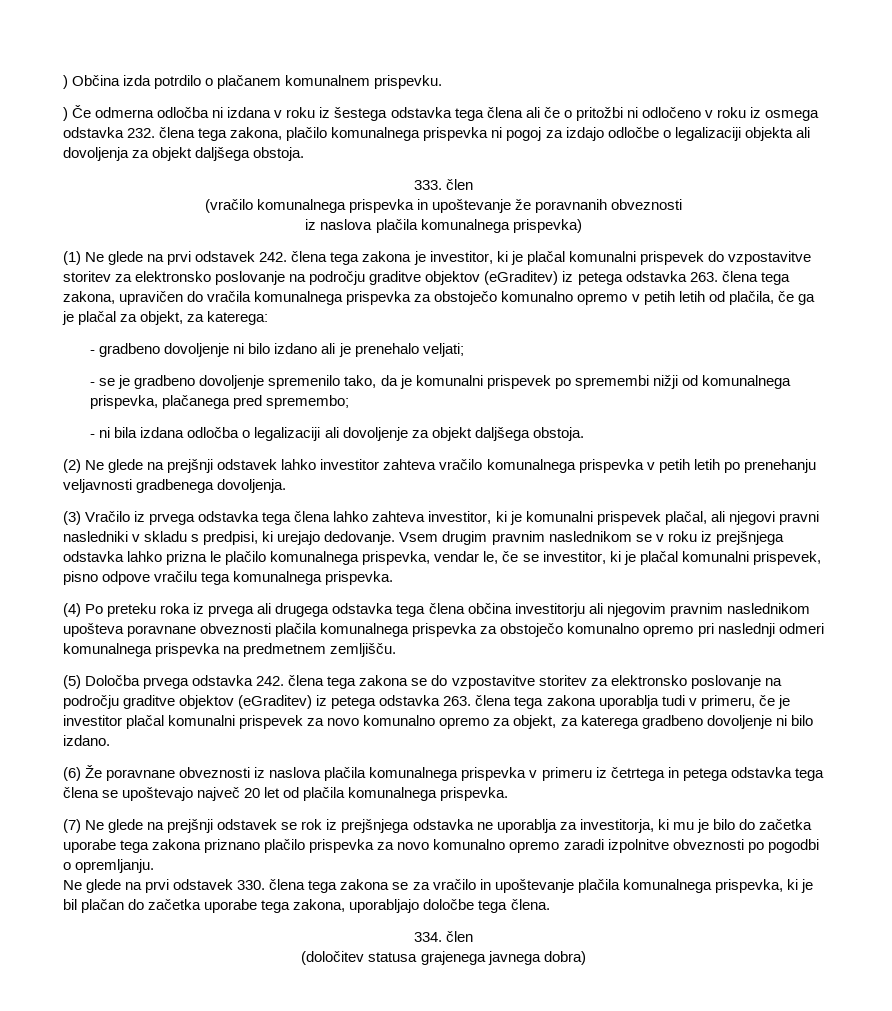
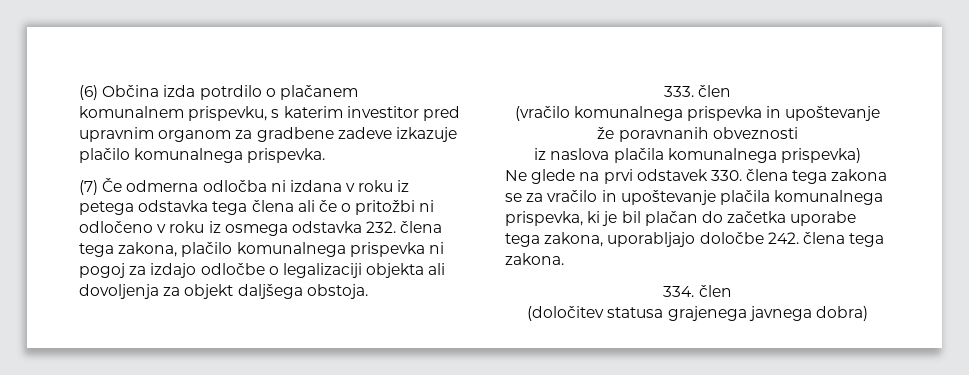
- ) Občina izda potrdilo o plačanem komunalnem prispevku.
- ) Če odmerna odločba ni izdana v roku iz šestega odstavka tega člena ali če o pritožbi ni odločeno v roku iz osmega odstavka 232. člena tega zakona, plačilo komunalnega prispevka ni pogoj za izdajo odločbe o legalizaciji objekta ali dovoljenja za objekt daljšega obstoja.
+ (6) Občina izda potrdilo o plačanem komunalnem prispevku, s katerim investitor pred upravnim organom za gradbene zadeve izkazuje plačilo komunalnega prispevka.
+ (7) Če odmerna odločba ni izdana v roku iz petega odstavka tega člena ali če o pritožbi ni odločeno v roku iz osmega odstavka 232. člena tega zakona, plačilo komunalnega prispevka ni pogoj za izdajo odločbe o legalizaciji objekta ali dovoljenja za objekt daljšega obstoja.
- (1) Ne glede na prvi odstavek 242. člena tega zakona je investitor, ki je plačal komunalni prispevek do vzpostavitve storitev za elektronsko poslovanje na področju graditve objektov (eGraditev) iz petega odstavka 263. člena tega zakona, upravičen do vračila komunalnega prispevka za obstoječo komunalno opremo v petih letih od plačila, če ga je plačal za objekt, za katerega:
- - gradbeno dovoljenje ni bilo izdano ali je prenehalo veljati;
- - se je gradbeno dovoljenje spremenilo tako, da je komunalni prispevek po spremembi nižji od komunalnega prispevka, plačanega pred spremembo;
- - ni bila izdana odločba o legalizaciji ali dovoljenje za objekt daljšega obstoja.
- (2) Ne glede na prejšnji odstavek lahko investitor zahteva vračilo komunalnega prispevka v petih letih po prenehanju veljavnosti gradbenega dovoljenja.
- (3) Vračilo iz prvega odstavka tega člena lahko zahteva investitor, ki je komunalni prispevek plačal, ali njegovi pravni nasledniki v skladu s predpisi, ki urejajo dedovanje. Vsem drugim pravnim naslednikom se v roku iz prejšnjega odstavka lahko prizna le plačilo komunalnega prispevka, vendar le, če se investitor, ki je plačal komunalni prispevek, pisno odpove vračilu tega komunalnega prispevka.
- (4) Po preteku roka iz prvega ali drugega odstavka tega člena občina investitorju ali njegovim pravnim naslednikom upošteva poravnane obveznosti plačila komunalnega prispevka za obstoječo komunalno opremo pri naslednji odmeri komunalnega prispevka na predmetnem zemljišču.
- (5) Določba prvega odstavka 242. člena tega zakona se do vzpostavitve storitev za elektronsko poslovanje na področju graditve objektov (eGraditev) iz petega odstavka 263. člena tega zakona uporablja tudi v primeru, če je investitor plačal komunalni prispevek za novo komunalno opremo za objekt, za katerega gradbeno dovoljenje ni bilo izdano.
- (6) Že poravnane obveznosti iz naslova plačila komunalnega prispevka v primeru iz četrtega in petega odstavka tega člena se upoštevajo največ 20 let od plačila komunalnega prispevka.
- (7) Ne glede na prejšnji odstavek se rok iz prejšnjega odstavka ne uporablja za investitorja, ki mu je bilo do začetka uporabe tega zakona priznano plačilo prispevka za novo komunalno opremo zaradi izpolnitve obveznosti po pogodbi o opremljanju.
- Ne glede na prvi odstavek 330. člena tega zakona se za vračilo in upoštevanje plačila komunalnega prispevka, ki je bil plačan do začetka uporabe tega zakona, uporabljajo določbe tega člena.
+ Ne glede na prvi odstavek 330. člena tega zakona se za vračilo in upoštevanje plačila komunalnega prispevka, ki je bil plačan do začetka uporabe tega zakona, uporabljajo določbe 242. člena tega zakona.

